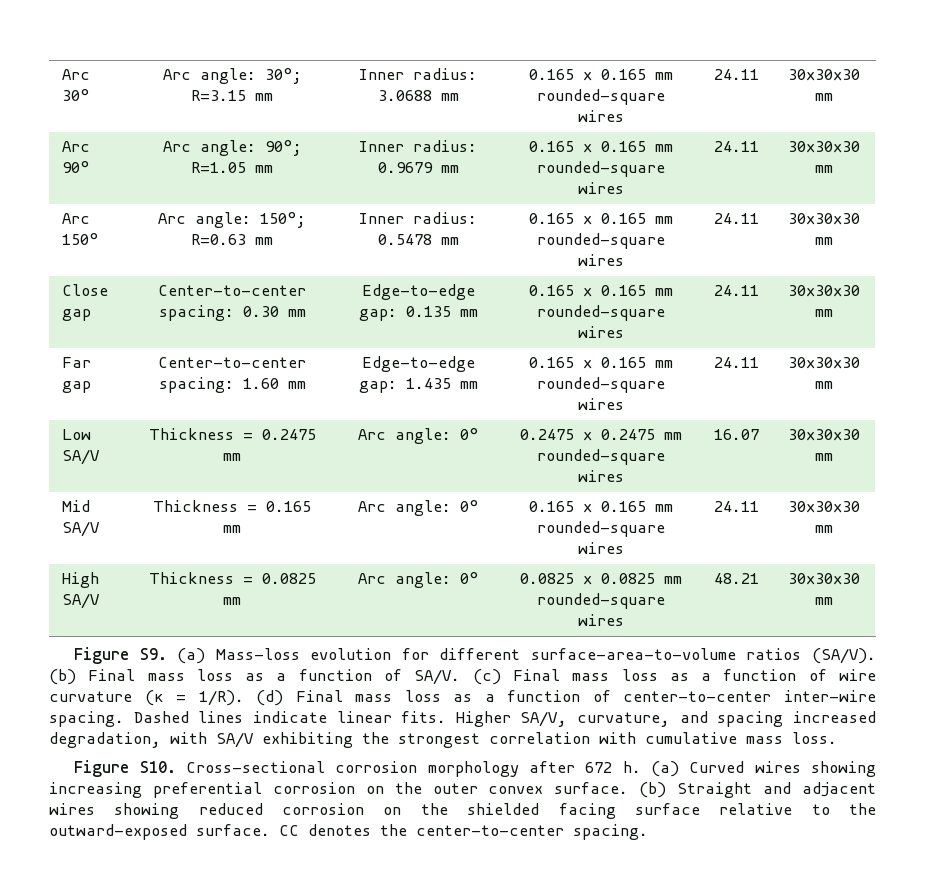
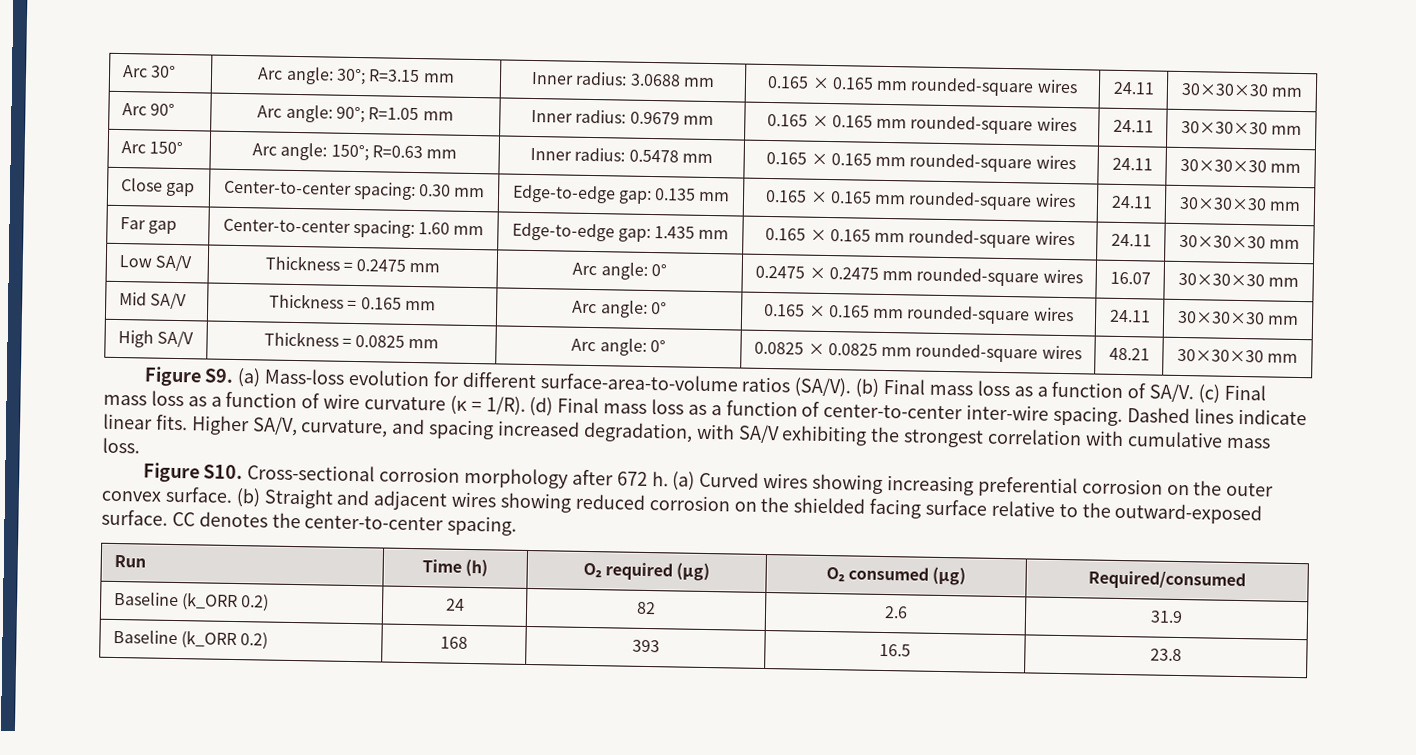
+ Run | Time (h) | O₂ required (µg) | O₂ consumed (µg) | Required/consumed
+ Baseline (k_ORR 0.2) | 24 | 82 | 2.6 | 31.9
+ Baseline (k_ORR 0.2) | 168 | 393 | 16.5 | 23.8

